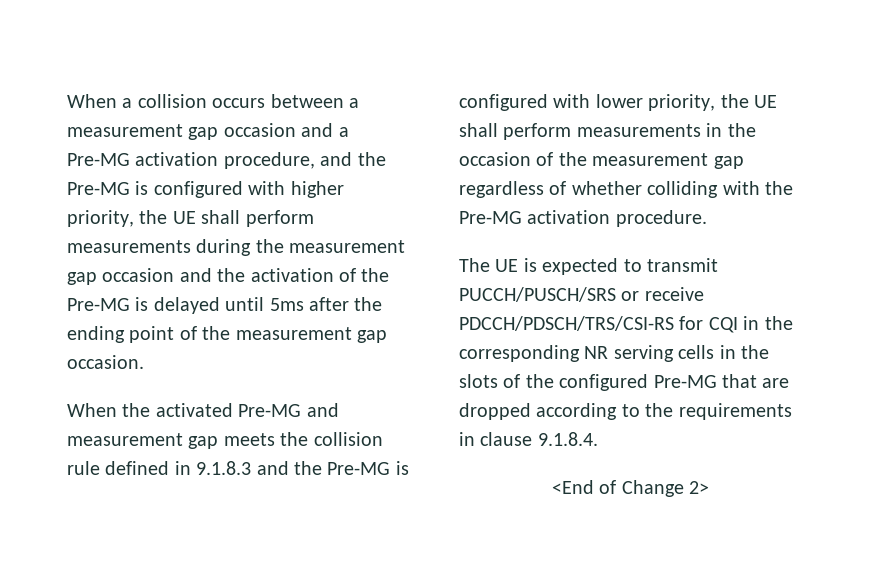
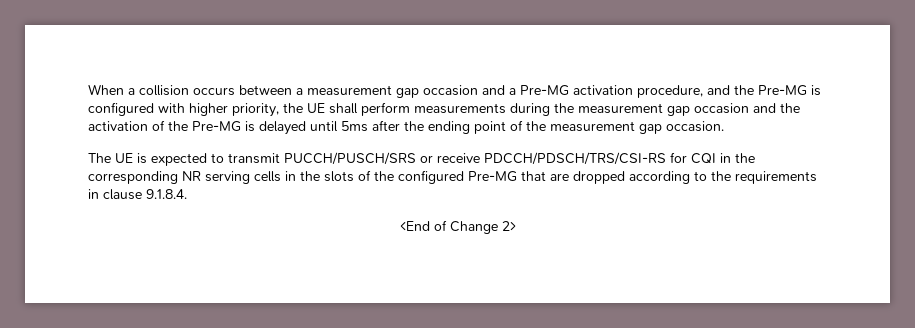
- When the activated Pre-MG and measurement gap meets the collision rule defined in 9.1.8.3 and the Pre-MG is configured with lower priority, the UE shall perform measurements in the occasion of the measurement gap regardless of whether colliding with the Pre-MG activation procedure.

